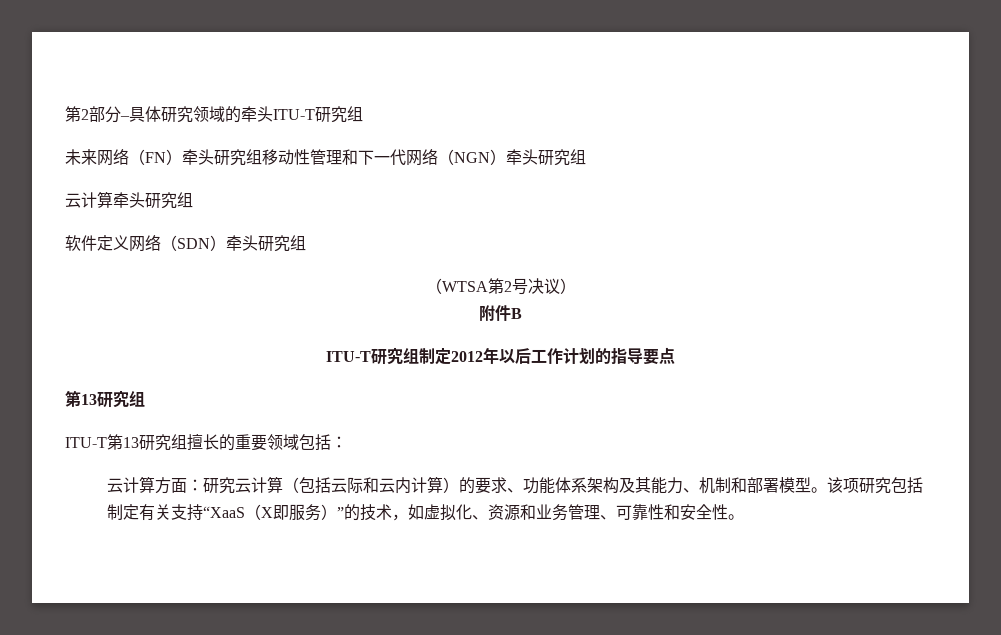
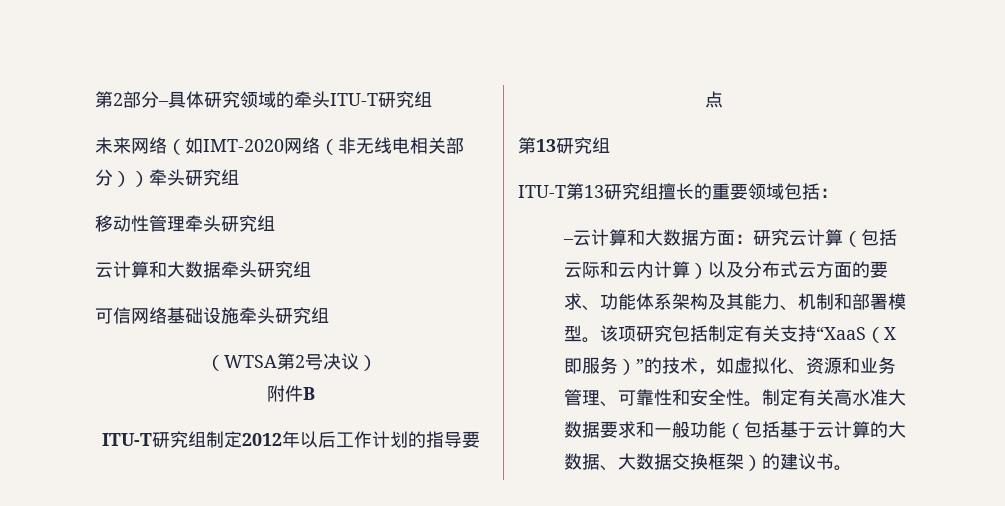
- 未来网络（FN）牵头研究组移动性管理和下一代网络（NGN）牵头研究组
+ 未来网络（如IMT-2020网络（非无线电相关部分））牵头研究组
+ 移动性管理牵头研究组
- 云计算牵头研究组
- 软件定义网络（SDN）牵头研究组
+ 云计算和大数据牵头研究组
+ 可信网络基础设施牵头研究组
- 云计算方面：研究云计算（包括云际和云内计算）的要求、功能体系架构及其能力、机制和部署模型。
+ –云计算和大数据方面：研究云计算（包括云际和云内计算）以及分布式云方面的要求、功能体系架构及其能力、机制和部署模型。
+ 制定有关高水准大数据要求和一般功能（包括基于云计算的大数据、大数据交换框架）的建议书。

